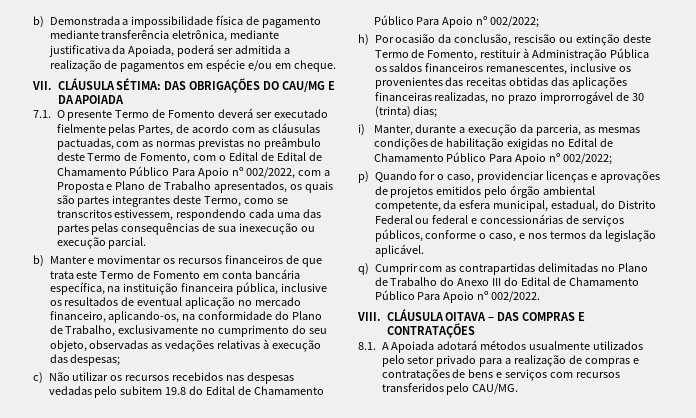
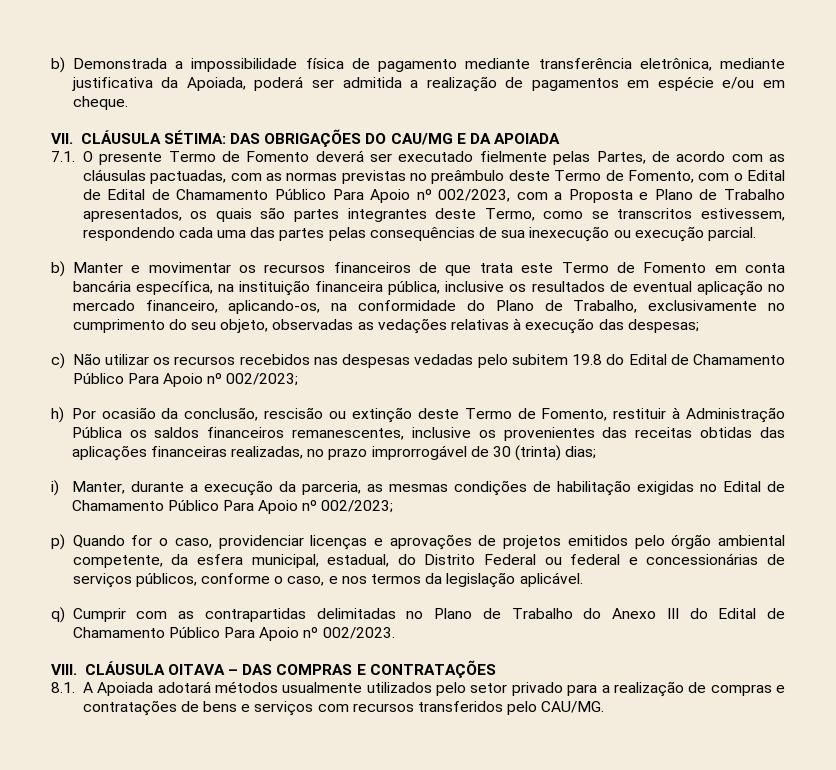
- 7.1. O presente Termo de Fomento deverá ser executado fielmente pelas Partes, de acordo com as cláusulas pactuadas, com as normas previstas no preâmbulo deste Termo de Fomento, com o Edital de Edital de Chamamento Público Para Apoio nº 002/2022, com a Proposta e Plano de Trabalho apresentados, os quais são partes integrantes deste Termo, como se transcritos estivessem, respondendo cada uma das partes pelas consequências de sua inexecução ou execução parcial.
+ 7.1. O presente Termo de Fomento deverá ser executado fielmente pelas Partes, de acordo com as cláusulas pactuadas, com as normas previstas no preâmbulo deste Termo de Fomento, com o Edital de Edital de Chamamento Público Para Apoio nº 002/2023, com a Proposta e Plano de Trabalho apresentados, os quais são partes integrantes deste Termo, como se transcritos estivessem, respondendo cada uma das partes pelas consequências de sua inexecução ou execução parcial.
- c) Não utilizar os recursos recebidos nas despesas vedadas pelo subitem 19.8 do Edital de Chamamento Público Para Apoio nº 002/2022;
+ c) Não utilizar os recursos recebidos nas despesas vedadas pelo subitem 19.8 do Edital de Chamamento Público Para Apoio nº 002/2023;
- i) Manter, durante a execução da parceria, as mesmas condições de habilitação exigidas no Edital de Chamamento Público Para Apoio nº 002/2022;
+ i) Manter, durante a execução da parceria, as mesmas condições de habilitação exigidas no Edital de Chamamento Público Para Apoio nº 002/2023;
- q) Cumprir com as contrapartidas delimitadas no Plano de Trabalho do Anexo III do Edital de Chamamento Público Para Apoio nº 002/2022.
+ q) Cumprir com as contrapartidas delimitadas no Plano de Trabalho do Anexo III do Edital de Chamamento Público Para Apoio nº 002/2023.

